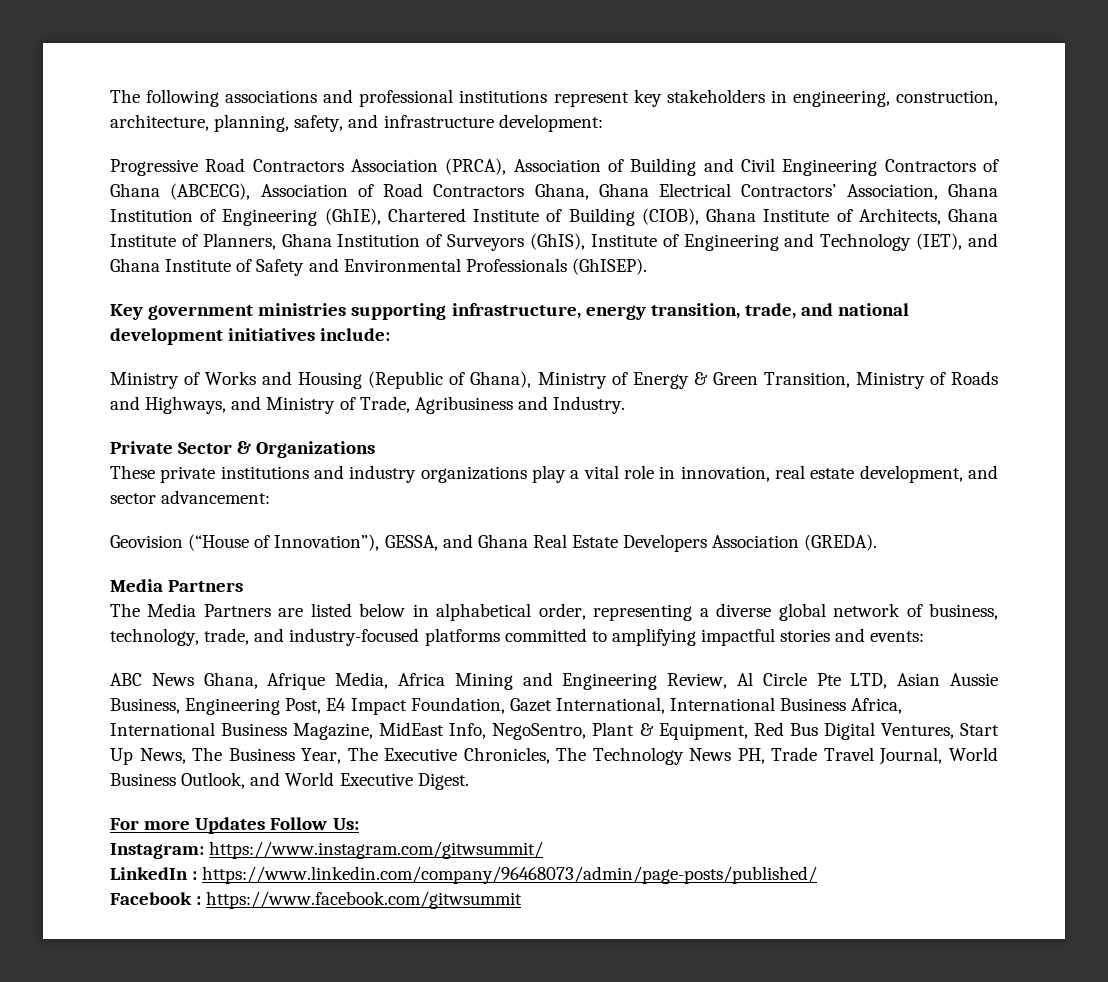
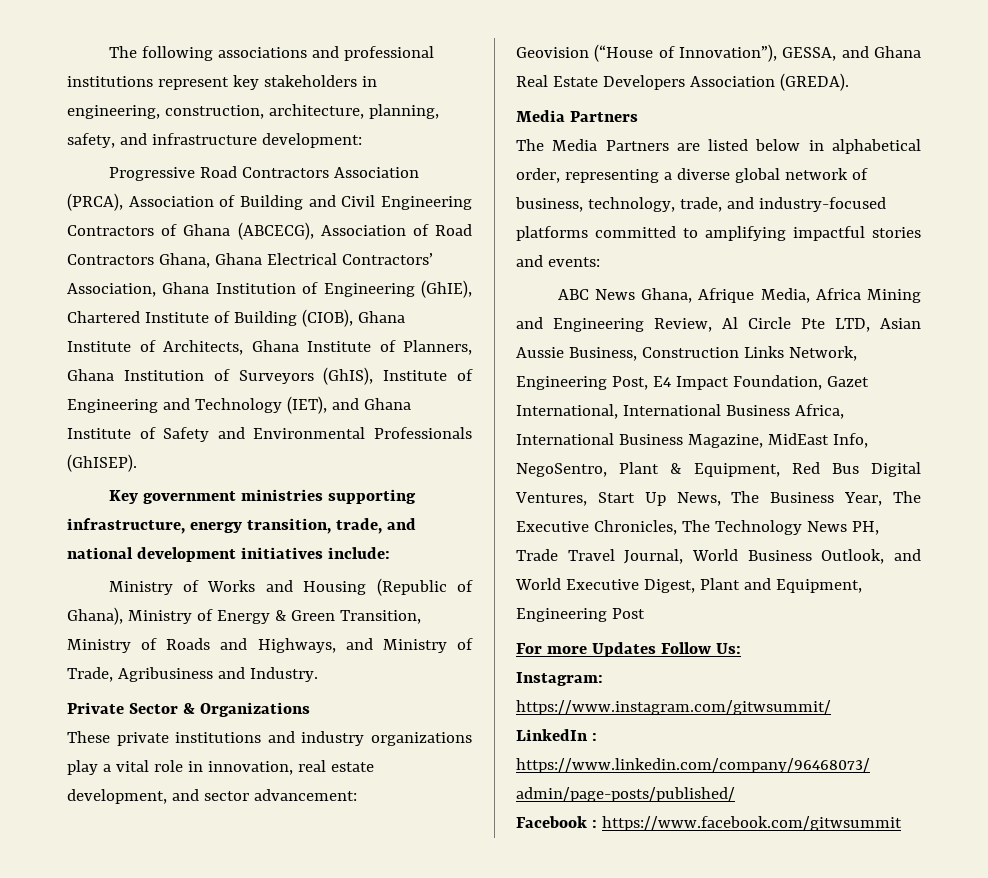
- ABC News Ghana, Afrique Media, Africa Mining and Engineering Review, Al Circle Pte LTD, Asian Aussie Business, Engineering Post, E4 Impact Foundation, Gazet International, International Business Africa, International Business Magazine, MidEast Info, NegoSentro, Plant & Equipment, Red Bus Digital Ventures, Start Up News, The Business Year, The Executive Chronicles, The Technology News PH, Trade Travel Journal, World Business Outlook, and World Executive Digest.
+ ABC News Ghana, Afrique Media, Africa Mining and Engineering Review, Al Circle Pte LTD, Asian Aussie Business, Construction Links Network, Engineering Post, E4 Impact Foundation, Gazet International, International Business Africa, International Business Magazine, MidEast Info, NegoSentro, Plant & Equipment, Red Bus Digital Ventures, Start Up News, The Business Year, The Executive Chronicles, The Technology News PH, Trade Travel Journal, World Business Outlook, and World Executive Digest, Plant and Equipment, Engineering Post

